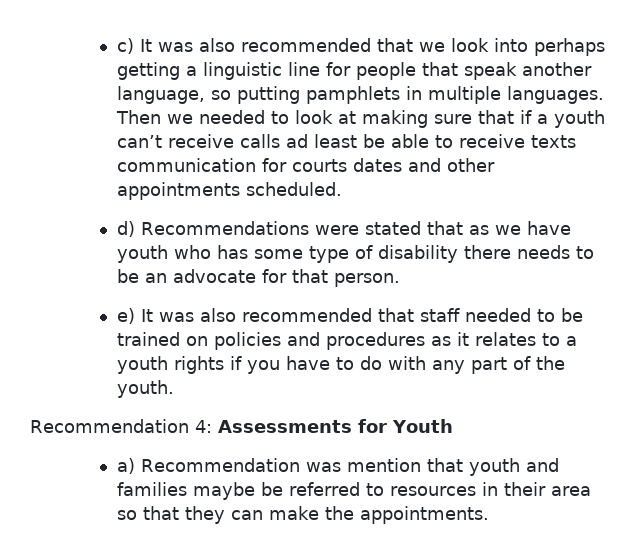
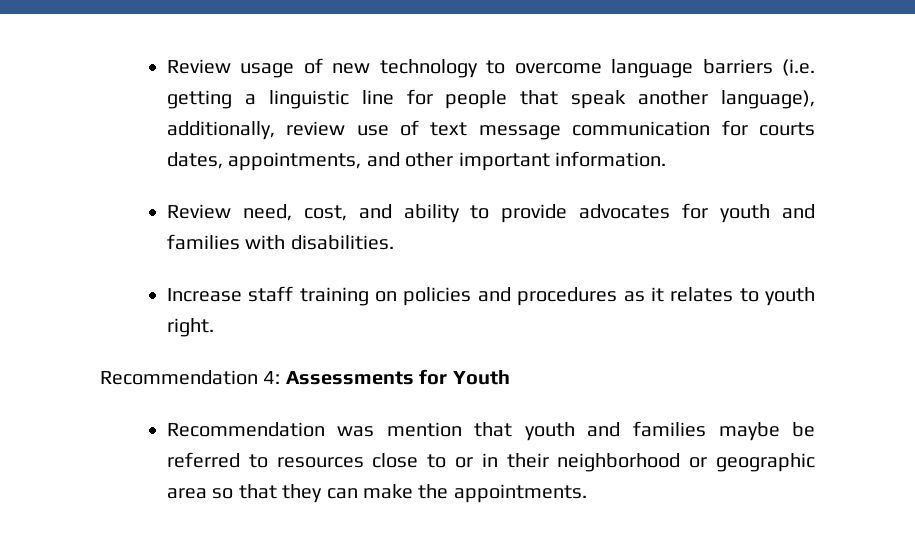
- c) It was also recommended that we look into perhaps getting a linguistic line for people that speak another language, so putting pamphlets in multiple languages. Then we needed to look at making sure that if a youth can’t receive calls ad least be able to receive texts communication for courts dates and other appointments scheduled.
- d) Recommendations were stated that as we have youth who has some type of disability there needs to be an advocate for that person.
- e) It was also recommended that staff needed to be trained on policies and procedures as it relates to a youth rights if you have to do with any part of the youth.
+ Review usage of new technology to overcome language barriers (i.e. getting a linguistic line for people that speak another language), additionally, review use of text message communication for courts dates, appointments, and other important information.
+ Review need, cost, and ability to provide advocates for youth and families with disabilities.
+ Increase staff training on policies and procedures as it relates to youth right.
- a) Recommendation was mention that youth and families maybe be referred to resources in their area so that they can make the appointments.
+ Recommendation was mention that youth and families maybe be referred to resources close to or in their neighborhood or geographic area so that they can make the appointments.

